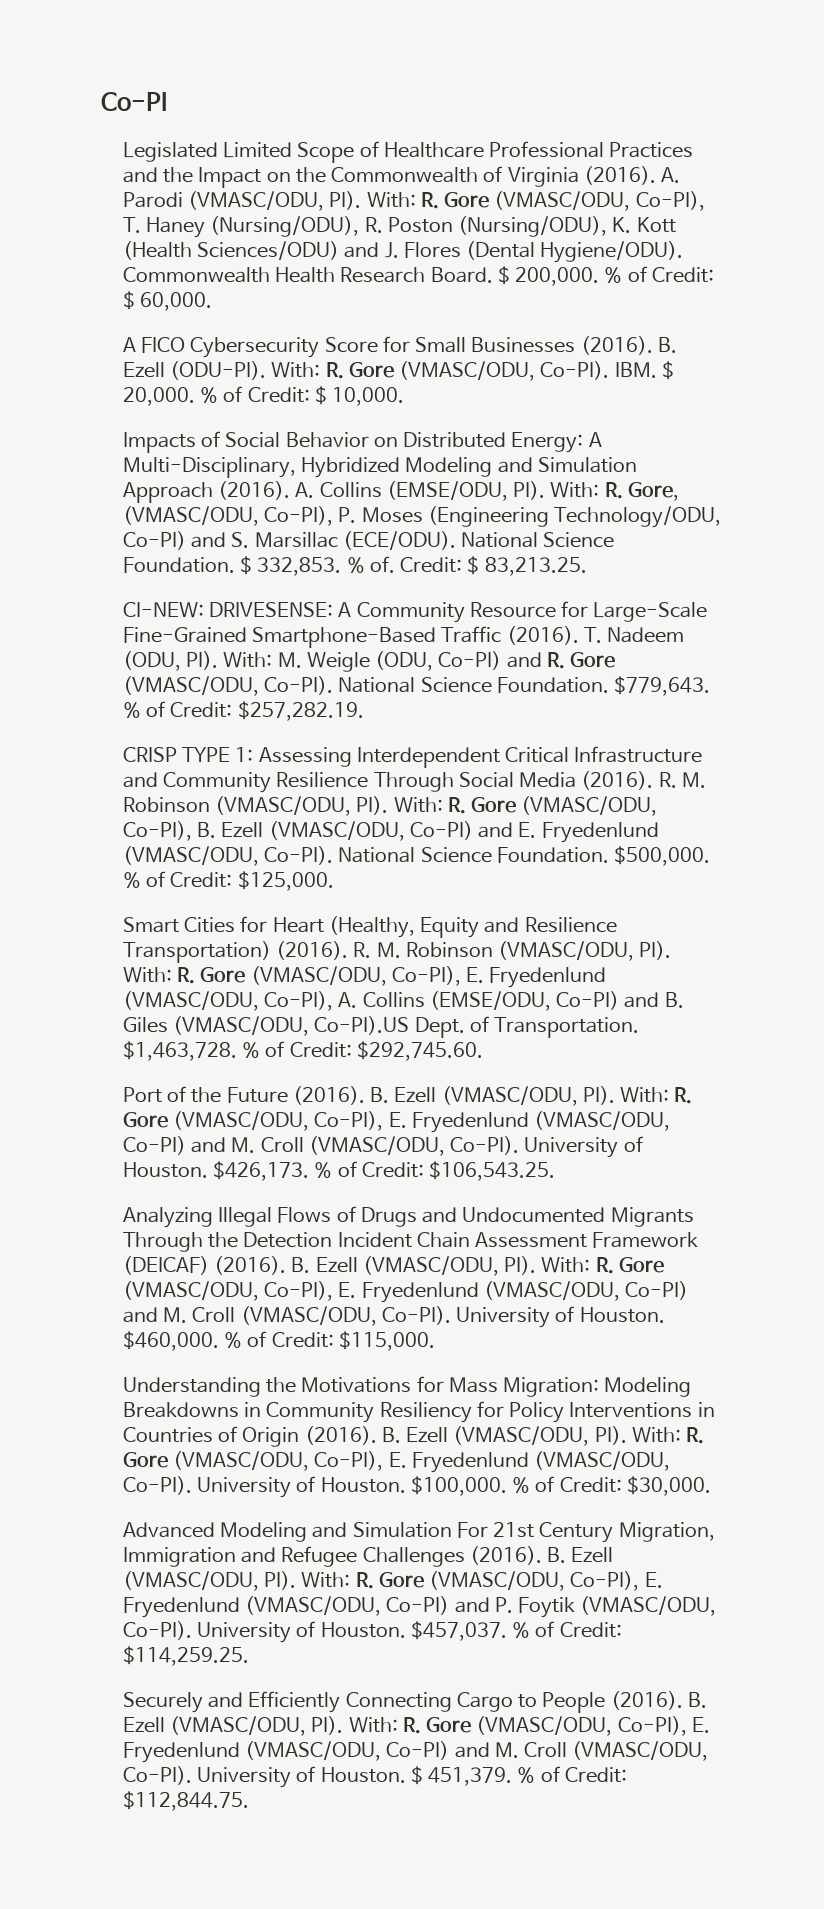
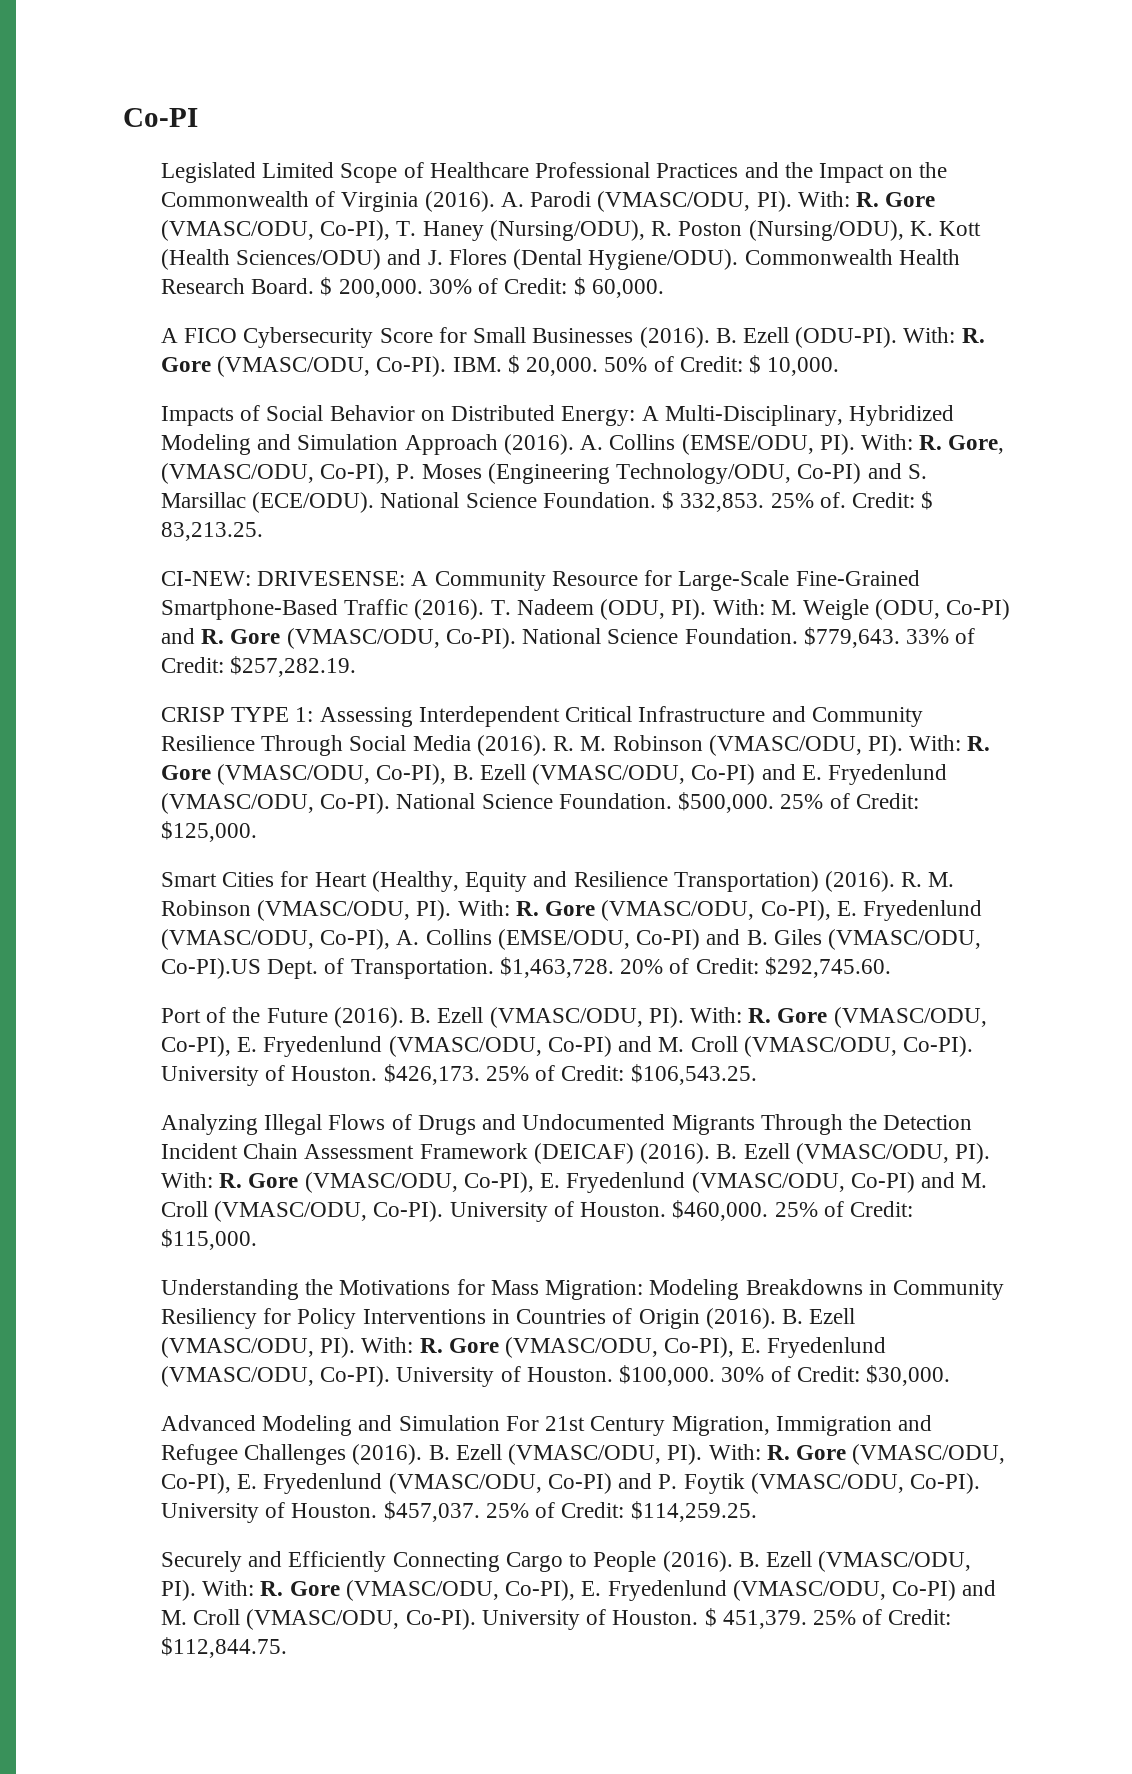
- % of Credit: $ 60,000.
+ 30% of Credit: $ 60,000.
- % of Credit: $ 10,000.
+ 50% of Credit: $ 10,000.
- % of.
+ 25% of.
- % of Credit: $257,282.19.
+ 33% of Credit: $257,282.19.
- % of Credit: $125,000.
+ 25% of Credit: $125,000.
- % of Credit: $292,745.60.
+ 20% of Credit: $292,745.60.
- % of Credit: $106,543.25.
+ 25% of Credit: $106,543.25.
- % of Credit: $115,000.
+ 25% of Credit: $115,000.
- % of Credit: $30,000.
+ 30% of Credit: $30,000.
- % of Credit: $114,259.25.
+ 25% of Credit: $114,259.25.
- % of Credit: $112,844.75.
+ 25% of Credit: $112,844.75.

